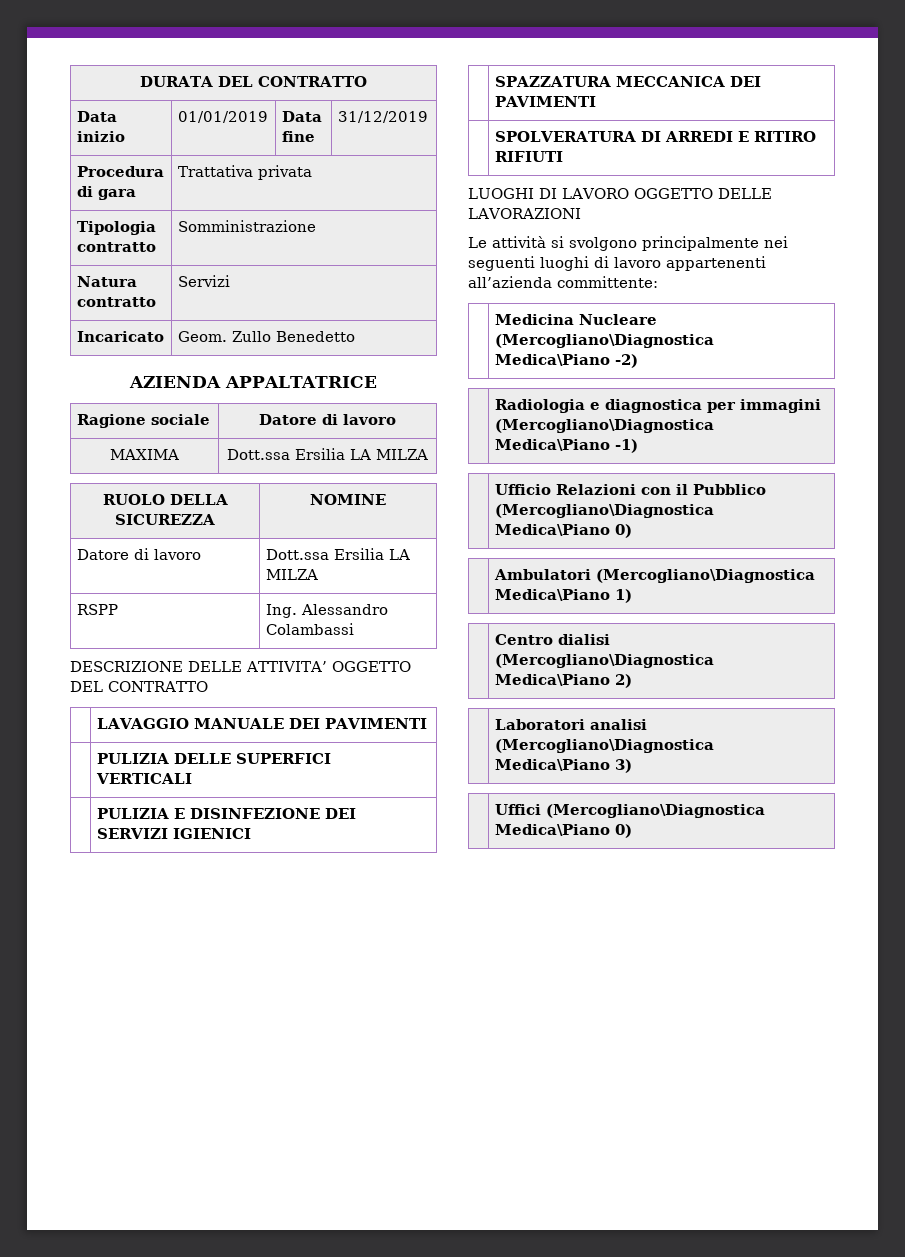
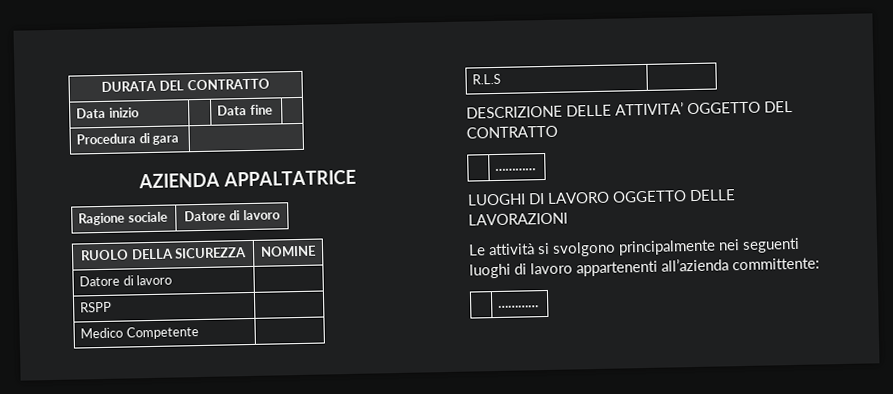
- Data inizio | 01/01/2019 | Data fine | 31/12/2019
+ Data inizio | | Data fine |
- Procedura di gara | Trattativa privata
- Tipologia contratto | Somministrazione
- Natura contratto | Servizi
- Incaricato | Geom. Zullo Benedetto
+ Procedura di gara |
- MAXIMA | Dott.ssa Ersilia LA MILZA
- Datore di lavoro | Dott.ssa Ersilia LA MILZA
- RSPP | Ing. Alessandro Colambassi
+ Datore di lavoro |
+ RSPP |
+ Medico Competente |
+ R.L.S |
  DESCRIZIONE DELLE ATTIVITA’ OGGETTO DEL CONTRATTO
- | LAVAGGIO MANUALE DEI PAVIMENTI
- | PULIZIA DELLE SUPERFICI VERTICALI
- | PULIZIA E DISINFEZIONE DEI SERVIZI IGIENICI
- | SPAZZATURA MECCANICA DEI PAVIMENTI
- | SPOLVERATURA DI ARREDI E RITIRO RIFIUTI
+ | …………
  Le attività si svolgono principalmente nei seguenti luoghi di lavoro appartenenti all’azienda committente:
- | Medicina Nucleare (Mercogliano\Diagnostica Medica\Piano -2)
- | Radiologia e diagnostica per immagini (Mercogliano\Diagnostica Medica\Piano -1)
- | Ufficio Relazioni con il Pubblico (Mercogliano\Diagnostica Medica\Piano 0)
- | Ambulatori (Mercogliano\Diagnostica Medica\Piano 1)
- | Centro dialisi (Mercogliano\Diagnostica Medica\Piano 2)
- | Laboratori analisi (Mercogliano\Diagnostica Medica\Piano 3)
- | Uffici (Mercogliano\Diagnostica Medica\Piano 0)
+ | …………

